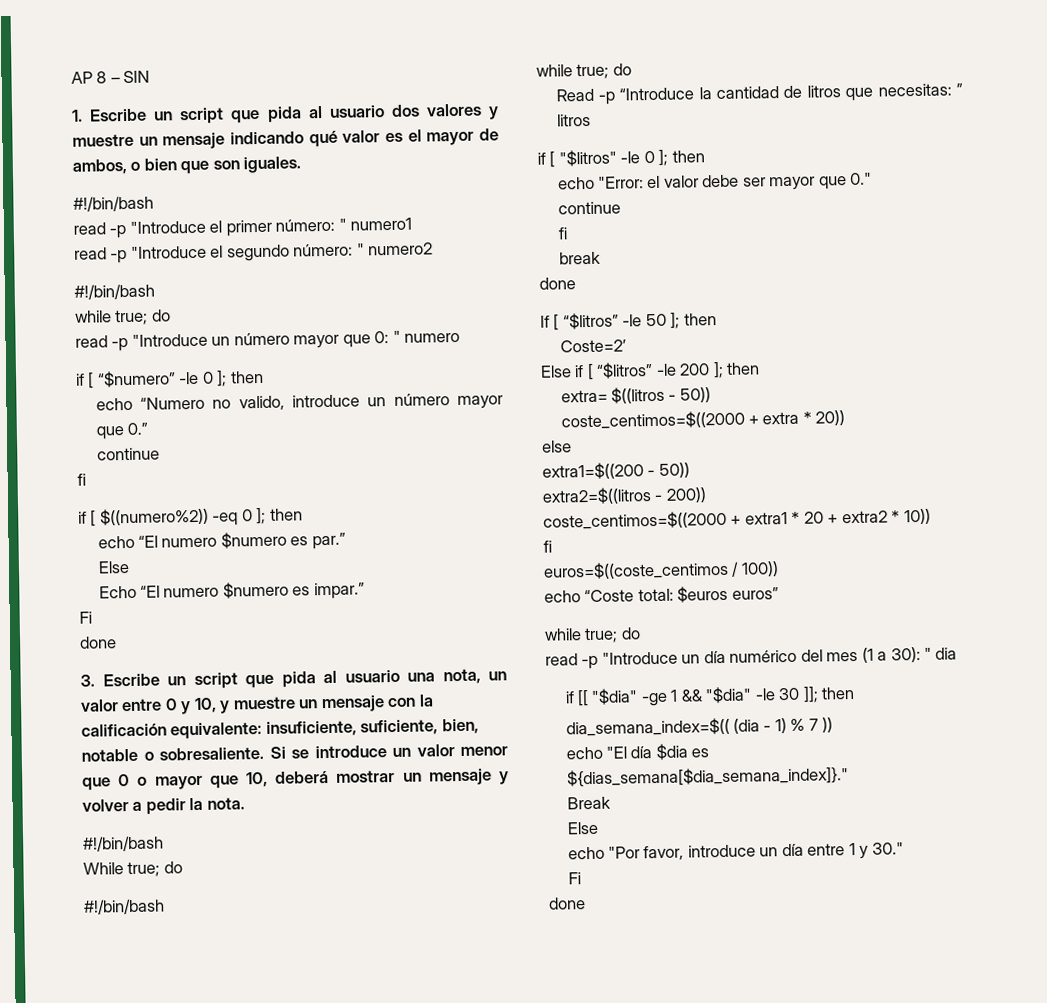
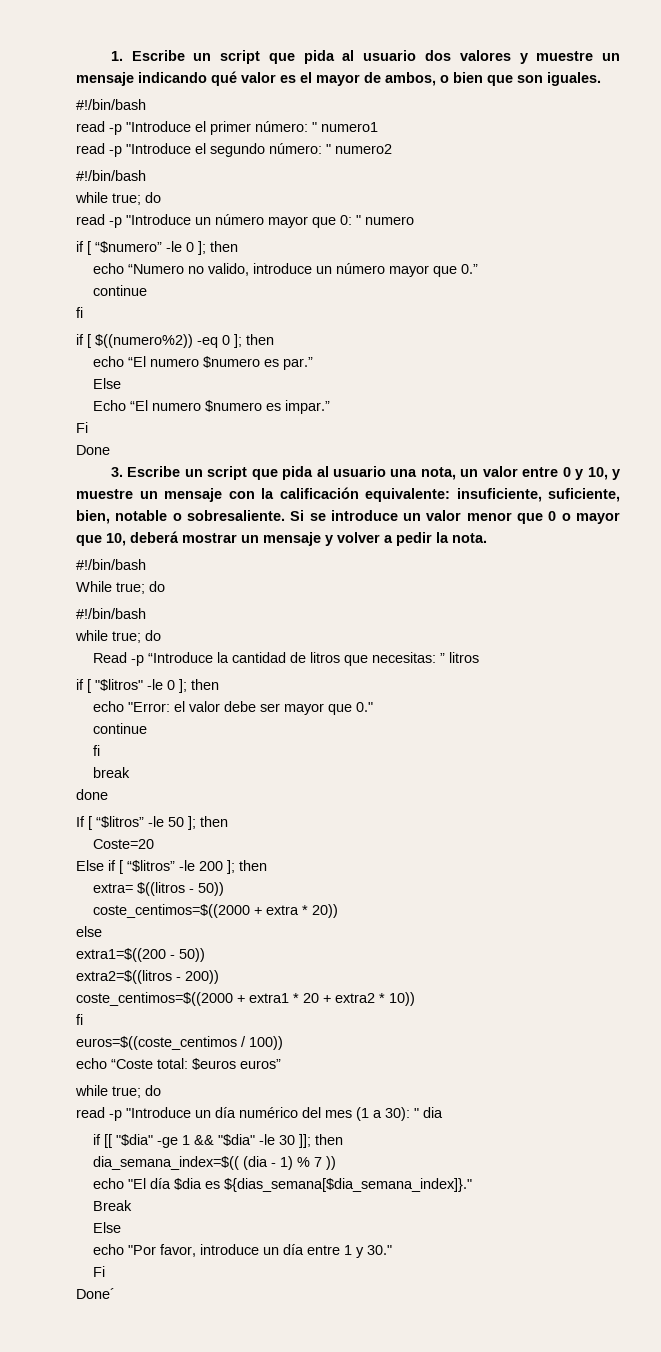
- AP 8 – SIN
  Echo “El numero $numero es impar.”
  Fi
- done
+ Done
- Coste=2’
+ Coste=20
  echo "Por favor, introduce un día entre 1 y 30."
  Fi
- done
+ Done´

